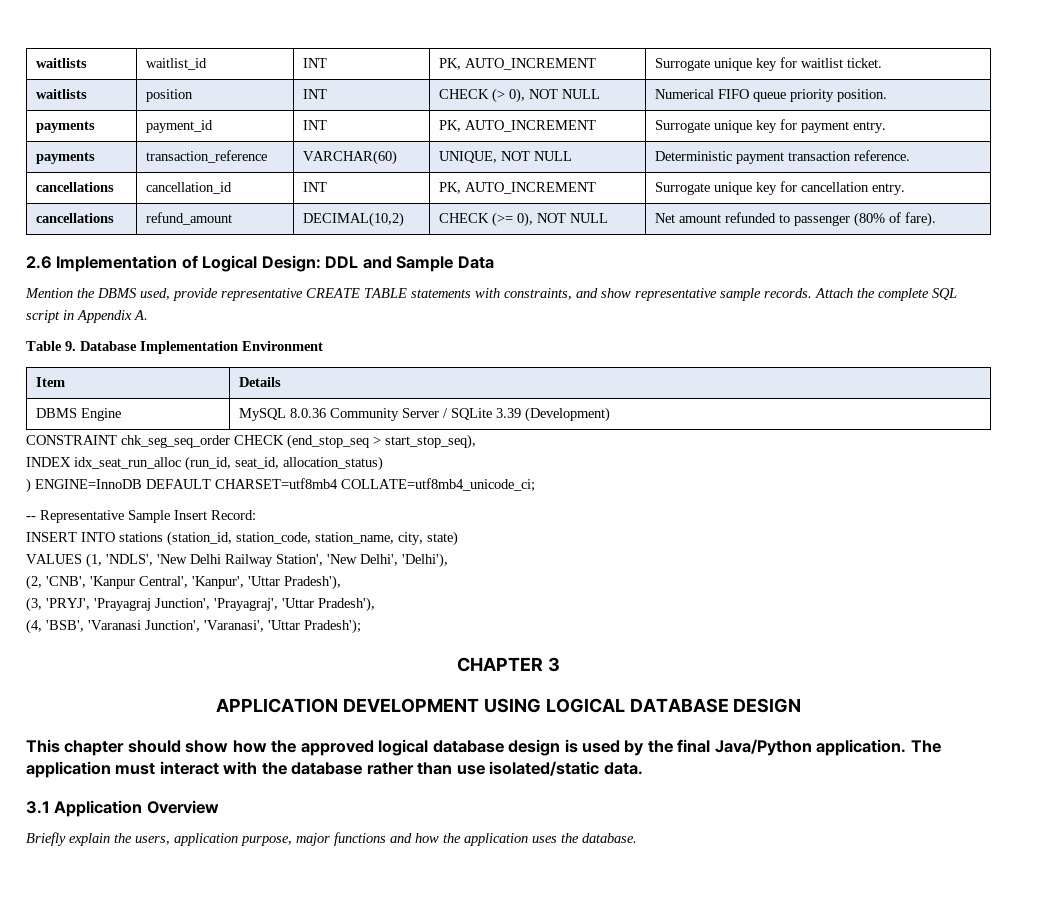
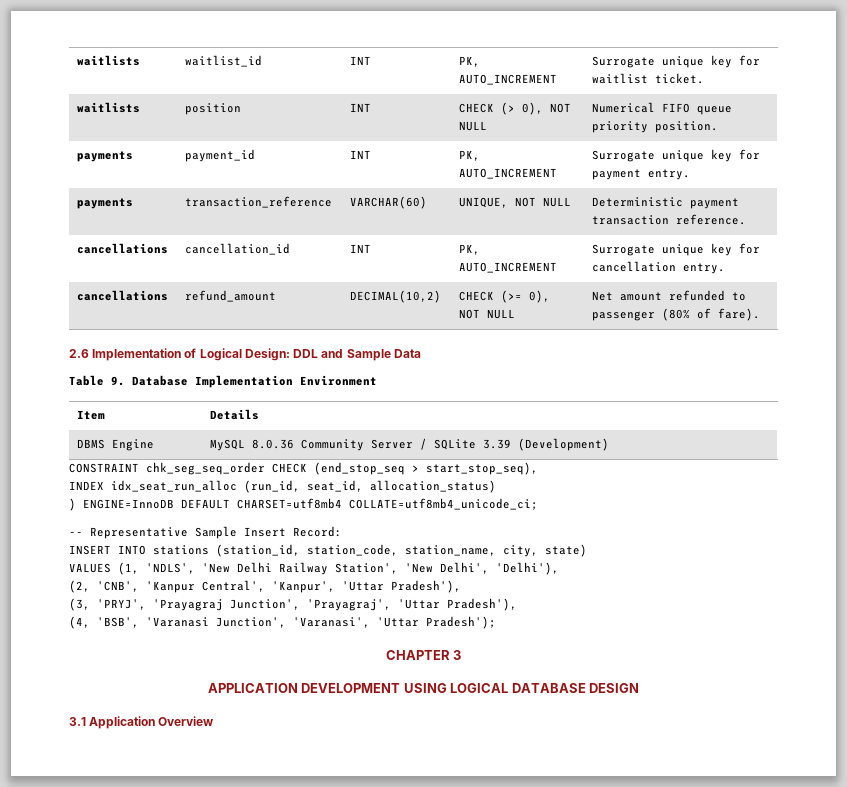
- Mention the DBMS used, provide representative CREATE TABLE statements with constraints, and show representative sample records. Attach the complete SQL script in Appendix A.
- This chapter should show how the approved logical database design is used by the final Java/Python application. The application must interact with the database rather than use isolated/static data.
  3.1 Application Overview
- Briefly explain the users, application purpose, major functions and how the application uses the database.

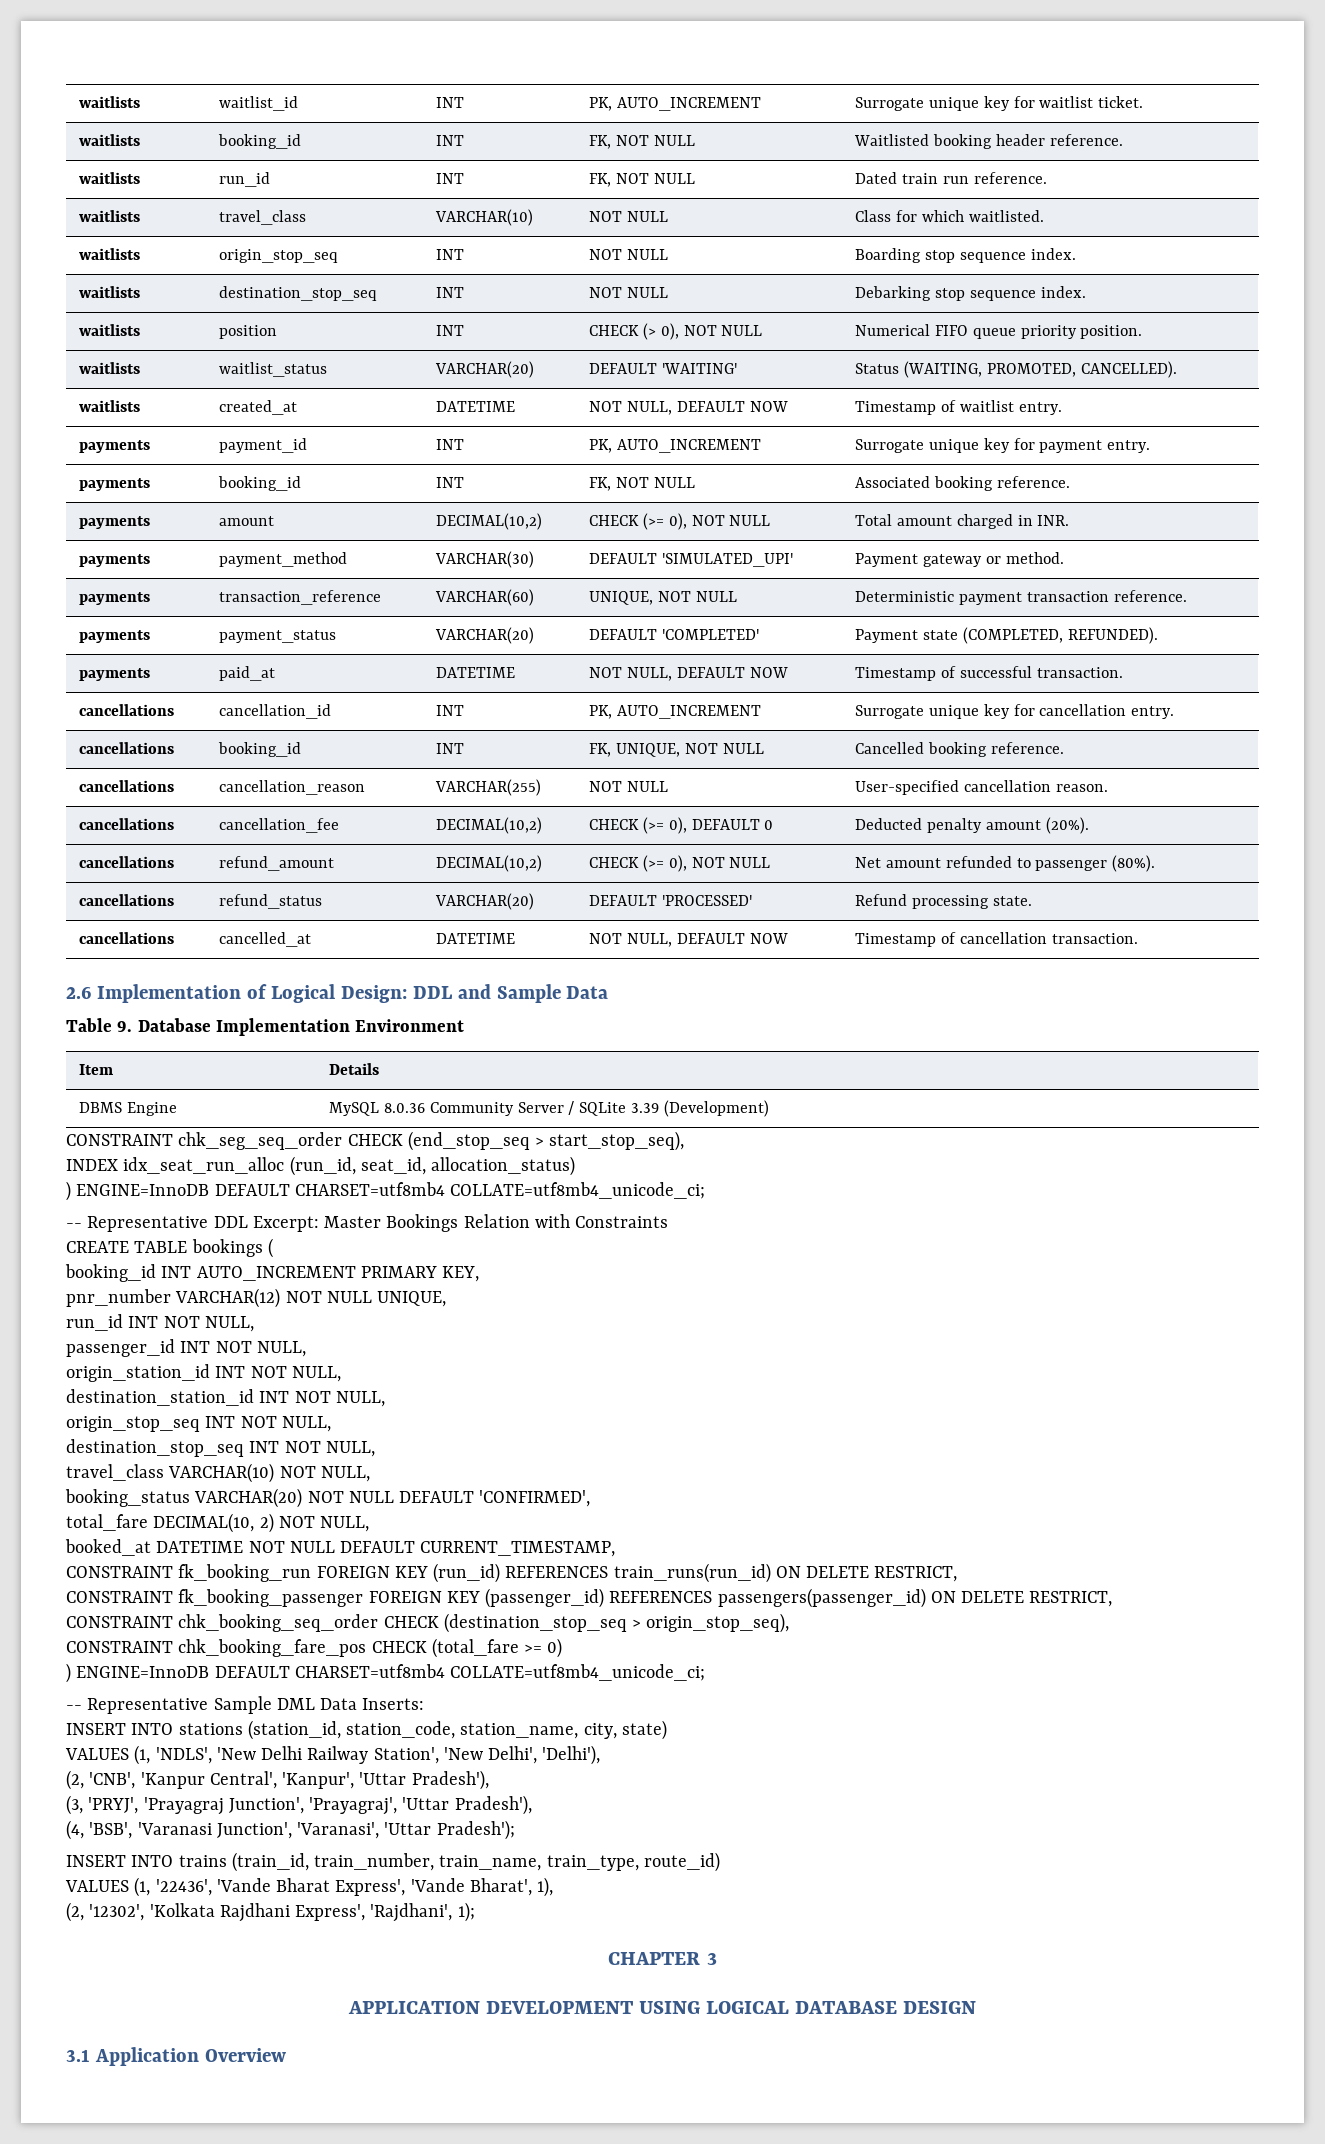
+ waitlists | booking_id | INT | FK, NOT NULL | Waitlisted booking header reference.
+ waitlists | run_id | INT | FK, NOT NULL | Dated train run reference.
+ waitlists | travel_class | VARCHAR(10) | NOT NULL | Class for which waitlisted.
+ waitlists | origin_stop_seq | INT | NOT NULL | Boarding stop sequence index.
+ waitlists | destination_stop_seq | INT | NOT NULL | Debarking stop sequence index.
+ waitlists | waitlist_status | VARCHAR(20) | DEFAULT 'WAITING' | Status (WAITING, PROMOTED, CANCELLED).
+ waitlists | created_at | DATETIME | NOT NULL, DEFAULT NOW | Timestamp of waitlist entry.
+ payments | booking_id | INT | FK, NOT NULL | Associated booking reference.
+ payments | amount | DECIMAL(10,2) | CHECK (>= 0), NOT NULL | Total amount charged in INR.
+ payments | payment_method | VARCHAR(30) | DEFAULT 'SIMULATED_UPI' | Payment gateway or method.
+ payments | payment_status | VARCHAR(20) | DEFAULT 'COMPLETED' | Payment state (COMPLETED, REFUNDED).
+ payments | paid_at | DATETIME | NOT NULL, DEFAULT NOW | Timestamp of successful transaction.
+ cancellations | booking_id | INT | FK, UNIQUE, NOT NULL | Cancelled booking reference.
+ cancellations | cancellation_reason | VARCHAR(255) | NOT NULL | User-specified cancellation reason.
+ cancellations | cancellation_fee | DECIMAL(10,2) | CHECK (>= 0), DEFAULT 0 | Deducted penalty amount (20%).
- cancellations | refund_amount | DECIMAL(10,2) | CHECK (>= 0), NOT NULL | Net amount refunded to passenger (80% of fare).
+ cancellations | refund_amount | DECIMAL(10,2) | CHECK (>= 0), NOT NULL | Net amount refunded to passenger (80%).
+ cancellations | refund_status | VARCHAR(20) | DEFAULT 'PROCESSED' | Refund processing state.
+ cancellations | cancelled_at | DATETIME | NOT NULL, DEFAULT NOW | Timestamp of cancellation transaction.
+ -- Representative DDL Excerpt: Master Bookings Relation with Constraints
+ CREATE TABLE bookings (
+ booking_id INT AUTO_INCREMENT PRIMARY KEY,
+ pnr_number VARCHAR(12) NOT NULL UNIQUE,
+ run_id INT NOT NULL,
+ passenger_id INT NOT NULL,
+ origin_station_id INT NOT NULL,
+ destination_station_id INT NOT NULL,
+ origin_stop_seq INT NOT NULL,
+ destination_stop_seq INT NOT NULL,
+ travel_class VARCHAR(10) NOT NULL,
+ booking_status VARCHAR(20) NOT NULL DEFAULT 'CONFIRMED',
+ total_fare DECIMAL(10, 2) NOT NULL,
+ booked_at DATETIME NOT NULL DEFAULT CURRENT_TIMESTAMP,
+ CONSTRAINT fk_booking_run FOREIGN KEY (run_id) REFERENCES train_runs(run_id) ON DELETE RESTRICT,
+ CONSTRAINT fk_booking_passenger FOREIGN KEY (passenger_id) REFERENCES passengers(passenger_id) ON DELETE RESTRICT,
+ CONSTRAINT chk_booking_seq_order CHECK (destination_stop_seq > origin_stop_seq),
+ CONSTRAINT chk_booking_fare_pos CHECK (total_fare >= 0)
+ ) ENGINE=InnoDB DEFAULT CHARSET=utf8mb4 COLLATE=utf8mb4_unicode_ci;
- -- Representative Sample Insert Record:
+ -- Representative Sample DML Data Inserts:
+ INSERT INTO trains (train_id, train_number, train_name, train_type, route_id)
+ VALUES (1, '22436', 'Vande Bharat Express', 'Vande Bharat', 1),
+ (2, '12302', 'Kolkata Rajdhani Express', 'Rajdhani', 1);

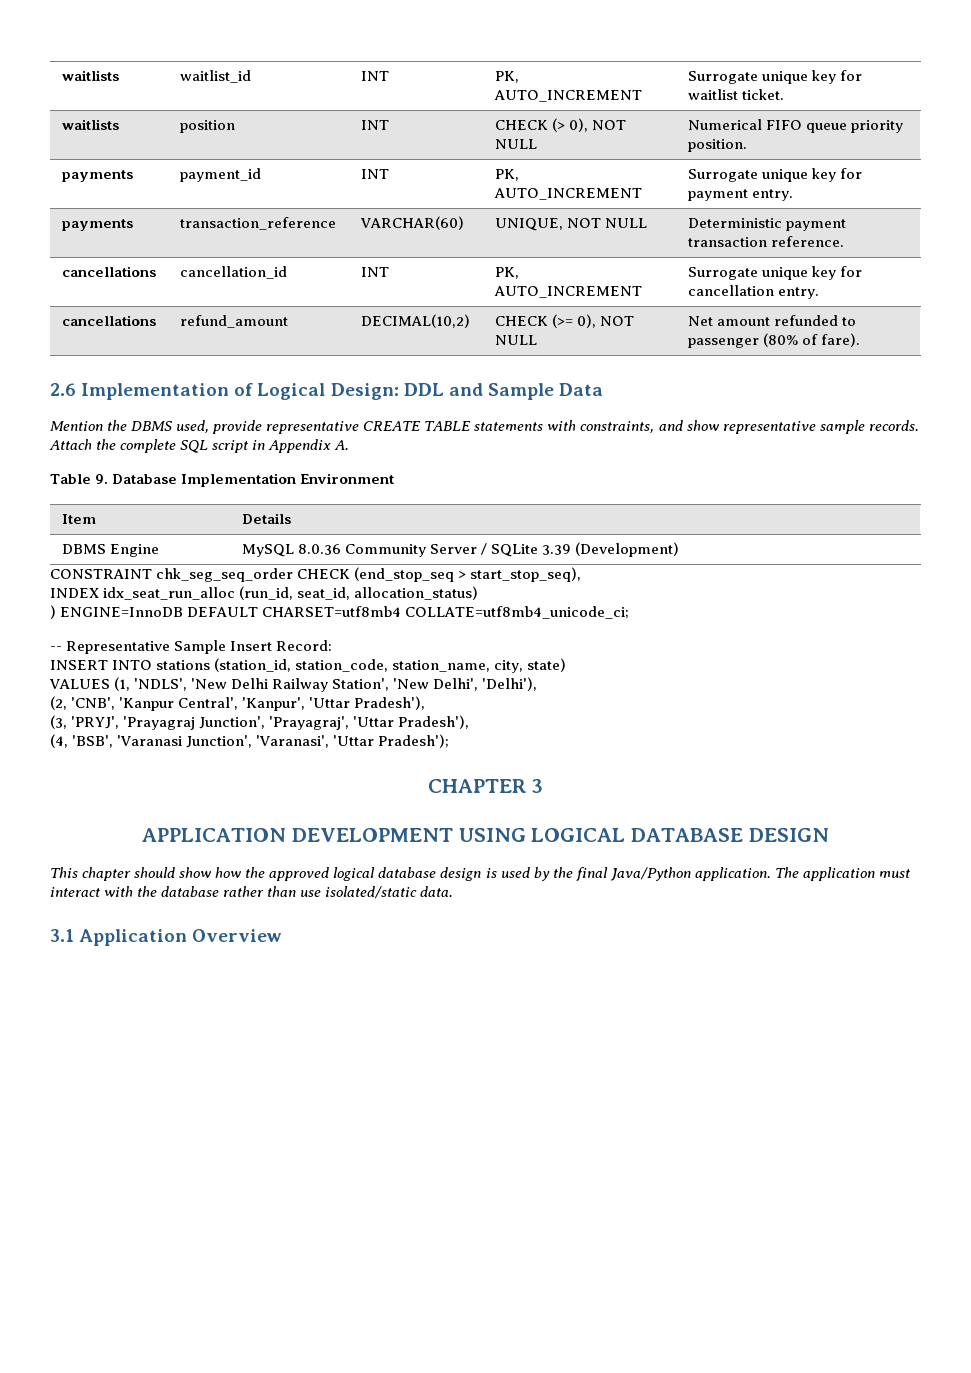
- waitlists | booking_id | INT | FK, NOT NULL | Waitlisted booking header reference.
- waitlists | run_id | INT | FK, NOT NULL | Dated train run reference.
- waitlists | travel_class | VARCHAR(10) | NOT NULL | Class for which waitlisted.
- waitlists | origin_stop_seq | INT | NOT NULL | Boarding stop sequence index.
- waitlists | destination_stop_seq | INT | NOT NULL | Debarking stop sequence index.
- waitlists | waitlist_status | VARCHAR(20) | DEFAULT 'WAITING' | Status (WAITING, PROMOTED, CANCELLED).
- waitlists | created_at | DATETIME | NOT NULL, DEFAULT NOW | Timestamp of waitlist entry.
- payments | booking_id | INT | FK, NOT NULL | Associated booking reference.
- payments | amount | DECIMAL(10,2) | CHECK (>= 0), NOT NULL | Total amount charged in INR.
- payments | payment_method | VARCHAR(30) | DEFAULT 'SIMULATED_UPI' | Payment gateway or method.
- payments | payment_status | VARCHAR(20) | DEFAULT 'COMPLETED' | Payment state (COMPLETED, REFUNDED).
- payments | paid_at | DATETIME | NOT NULL, DEFAULT NOW | Timestamp of successful transaction.
- cancellations | booking_id | INT | FK, UNIQUE, NOT NULL | Cancelled booking reference.
- cancellations | cancellation_reason | VARCHAR(255) | NOT NULL | User-specified cancellation reason.
- cancellations | cancellation_fee | DECIMAL(10,2) | CHECK (>= 0), DEFAULT 0 | Deducted penalty amount (20%).
- cancellations | refund_amount | DECIMAL(10,2) | CHECK (>= 0), NOT NULL | Net amount refunded to passenger (80%).
- cancellations | refund_status | VARCHAR(20) | DEFAULT 'PROCESSED' | Refund processing state.
- cancellations | cancelled_at | DATETIME | NOT NULL, DEFAULT NOW | Timestamp of cancellation transaction.
+ cancellations | refund_amount | DECIMAL(10,2) | CHECK (>= 0), NOT NULL | Net amount refunded to passenger (80% of fare).
+ Mention the DBMS used, provide representative CREATE TABLE statements with constraints, and show representative sample records. Attach the complete SQL script in Appendix A.
- -- Representative DDL Excerpt: Master Bookings Relation with Constraints
- CREATE TABLE bookings (
- booking_id INT AUTO_INCREMENT PRIMARY KEY,
- pnr_number VARCHAR(12) NOT NULL UNIQUE,
- run_id INT NOT NULL,
- passenger_id INT NOT NULL,
- origin_station_id INT NOT NULL,
- destination_station_id INT NOT NULL,
- origin_stop_seq INT NOT NULL,
- destination_stop_seq INT NOT NULL,
- travel_class VARCHAR(10) NOT NULL,
- booking_status VARCHAR(20) NOT NULL DEFAULT 'CONFIRMED',
- total_fare DECIMAL(10, 2) NOT NULL,
- booked_at DATETIME NOT NULL DEFAULT CURRENT_TIMESTAMP,
- CONSTRAINT fk_booking_run FOREIGN KEY (run_id) REFERENCES train_runs(run_id) ON DELETE RESTRICT,
- CONSTRAINT fk_booking_passenger FOREIGN KEY (passenger_id) REFERENCES passengers(passenger_id) ON DELETE RESTRICT,
- CONSTRAINT chk_booking_seq_order CHECK (destination_stop_seq > origin_stop_seq),
- CONSTRAINT chk_booking_fare_pos CHECK (total_fare >= 0)
- ) ENGINE=InnoDB DEFAULT CHARSET=utf8mb4 COLLATE=utf8mb4_unicode_ci;
- -- Representative Sample DML Data Inserts:
+ -- Representative Sample Insert Record:
- INSERT INTO trains (train_id, train_number, train_name, train_type, route_id)
- VALUES (1, '22436', 'Vande Bharat Express', 'Vande Bharat', 1),
- (2, '12302', 'Kolkata Rajdhani Express', 'Rajdhani', 1);
+ This chapter should show how the approved logical database design is used by the final Java/Python application. The application must interact with the database rather than use isolated/static data.

